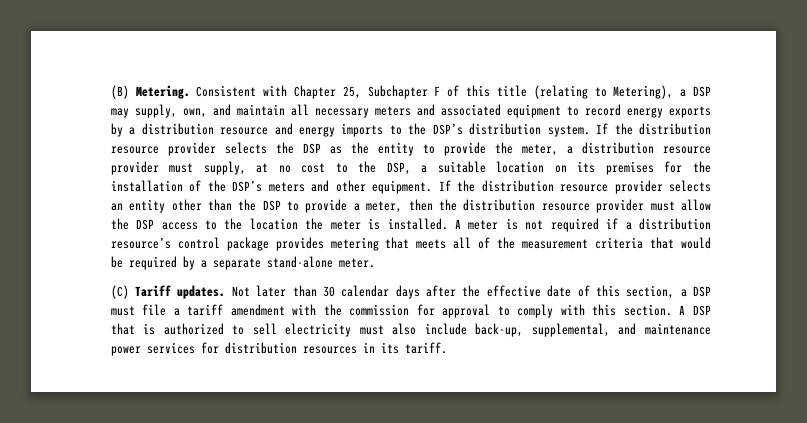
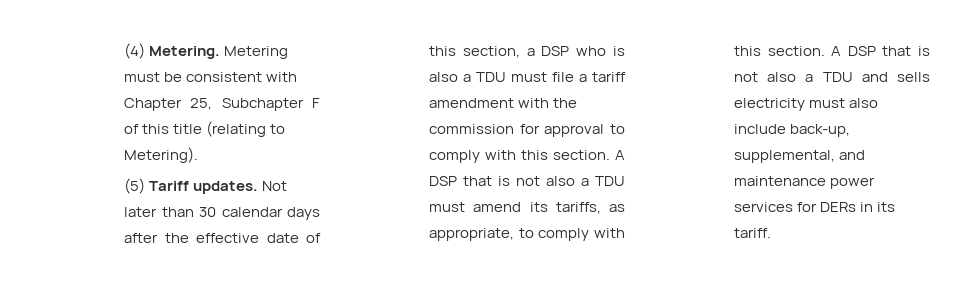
- (B) Metering. Consistent with Chapter 25, Subchapter F of this title (relating to Metering), a DSP may supply, own, and maintain all necessary meters and associated equipment to record energy exports by a distribution resource and energy imports to the DSP’s distribution system. If the distribution resource provider selects the DSP as the entity to provide the meter, a distribution resource provider must supply, at no cost to the DSP, a suitable location on its premises for the installation of the DSP’s meters and other equipment. If the distribution resource provider selects an entity other than the DSP to provide a meter, then the distribution resource provider must allow the DSP access to the location the meter is installed. A meter is not required if a distribution resource’s control package provides metering that meets all of the measurement criteria that would be required by a separate stand-alone meter.
- (C) Tariff updates.
+ (4) Metering. Metering must be consistent with Chapter 25, Subchapter F of this title (relating to Metering).
+ (5) Tariff updates.
- Not later than 30 calendar days after the effective date of this section, a DSP must file a tariff amendment with the commission for approval to comply with this section.
+ Not later than 30 calendar days after the effective date of this section, a DSP who is also a TDU must file a tariff amendment with the commission for approval to comply with this section.
- A DSP that is authorized to sell electricity must also include back-up, supplemental, and maintenance power services for distribution resources in its tariff.
+ A DSP that is not also a TDU must amend its tariffs, as appropriate, to comply with this section. A DSP that is not also a TDU and sells electricity must also include back-up, supplemental, and maintenance power services for DERs in its tariff.

